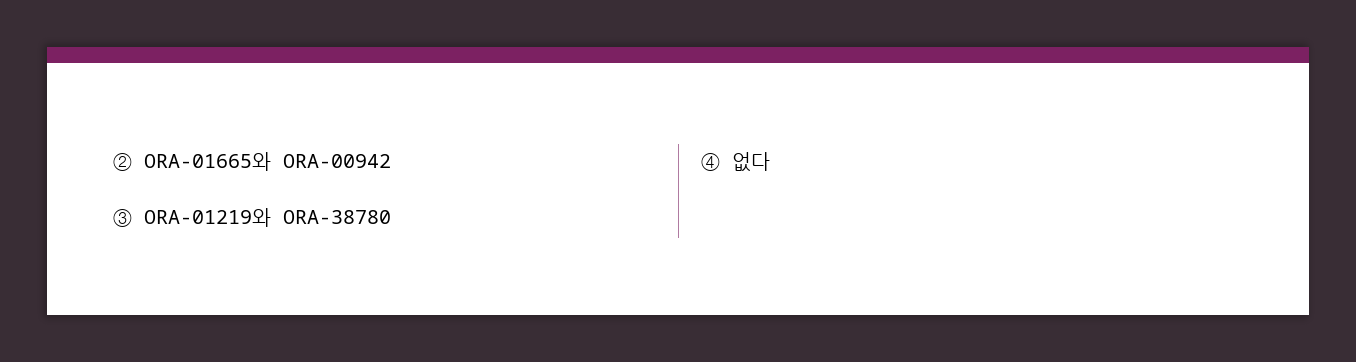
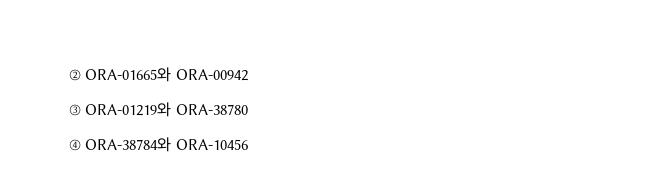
- ④ 없다
+ ④ ORA-38784와 ORA-10456

